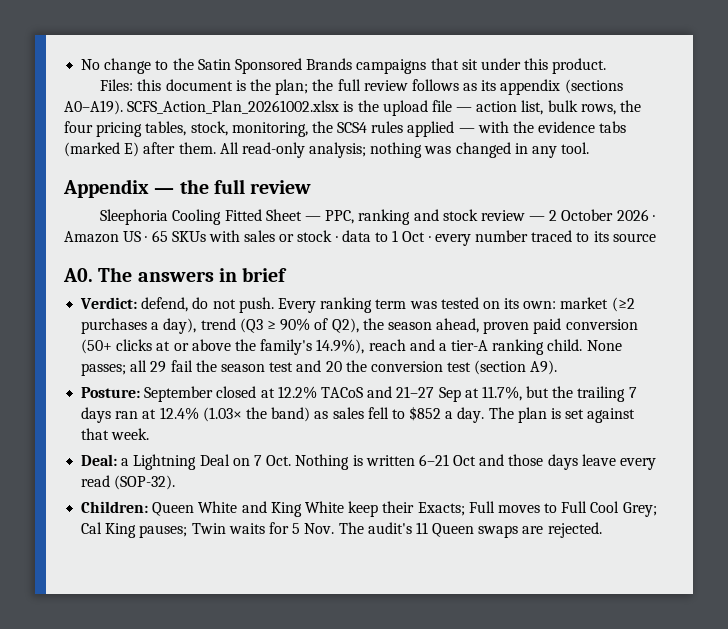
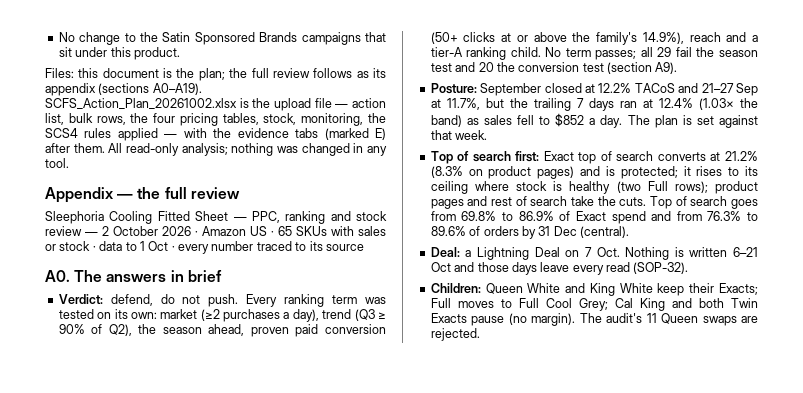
- Every ranking term was tested on its own: market (≥2 purchases a day), trend (Q3 ≥ 90% of Q2), the season ahead, proven paid conversion (50+ clicks at or above the family's 14.9%), reach and a tier-A ranking child. None passes; all 29 fail the season test and 20 the conversion test (section A9).
+ Every ranking term was tested on its own: market (≥2 purchases a day), trend (Q3 ≥ 90% of Q2), the season ahead, proven paid conversion (50+ clicks at or above the family's 14.9%), reach and a tier-A ranking child. No term passes; all 29 fail the season test and 20 the conversion test (section A9).
+ Top of search first: Exact top of search converts at 21.2% (8.3% on product pages) and is protected; it rises to its ceiling where stock is healthy (two Full rows); product pages and rest of search take the cuts. Top of search goes from 69.8% to 86.9% of Exact spend and from 76.3% to 89.6% of orders by 31 Dec (central).
- Children: Queen White and King White keep their Exacts; Full moves to Full Cool Grey; Cal King pauses; Twin waits for 5 Nov. The audit's 11 Queen swaps are rejected.
+ Children: Queen White and King White keep their Exacts; Full moves to Full Cool Grey; Cal King and both Twin Exacts pause (no margin). The audit's 11 Queen swaps are rejected.

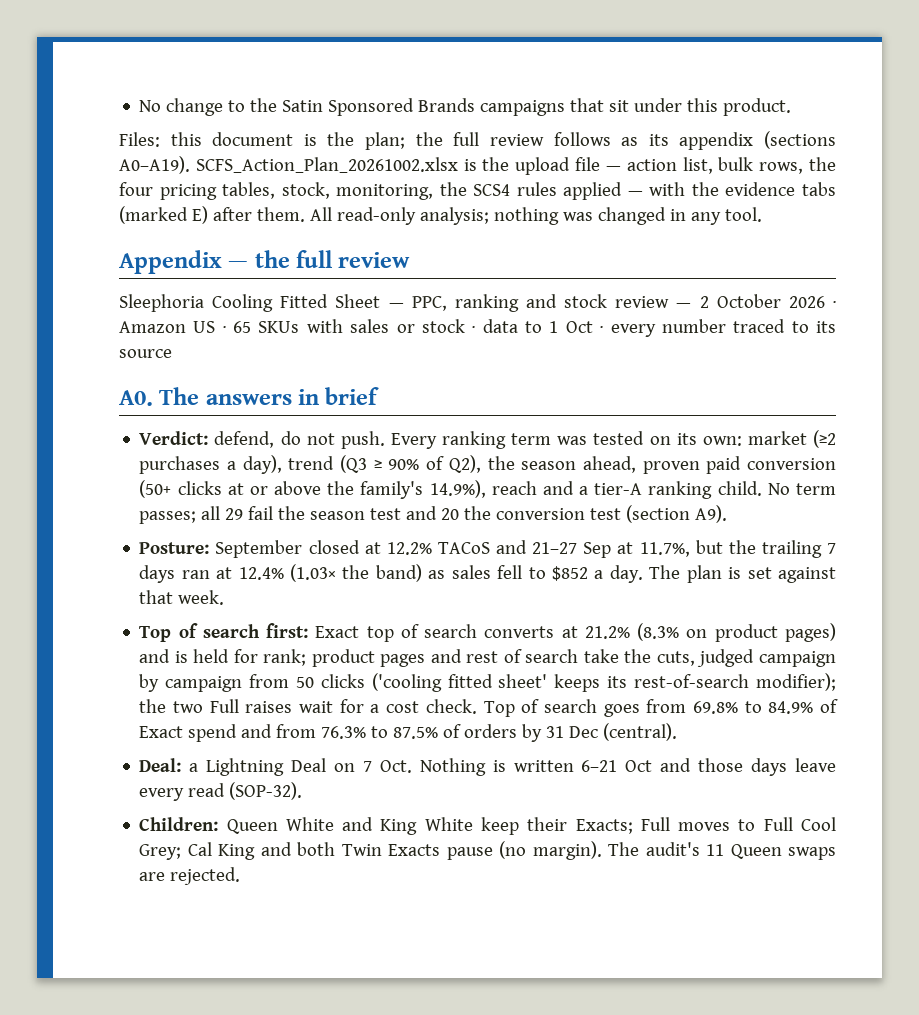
- Top of search first: Exact top of search converts at 21.2% (8.3% on product pages) and is protected; it rises to its ceiling where stock is healthy (two Full rows); product pages and rest of search take the cuts.
+ Top of search first: Exact top of search converts at 21.2% (8.3% on product pages) and is held for rank; product pages and rest of search take the cuts, judged campaign by campaign from 50 clicks ('cooling fitted sheet' keeps its rest-of-search modifier); the two Full raises wait for a cost check.
- Top of search goes from 69.8% to 86.9% of Exact spend and from 76.3% to 89.6% of orders by 31 Dec (central).
+ Top of search goes from 69.8% to 84.9% of Exact spend and from 76.3% to 87.5% of orders by 31 Dec (central).

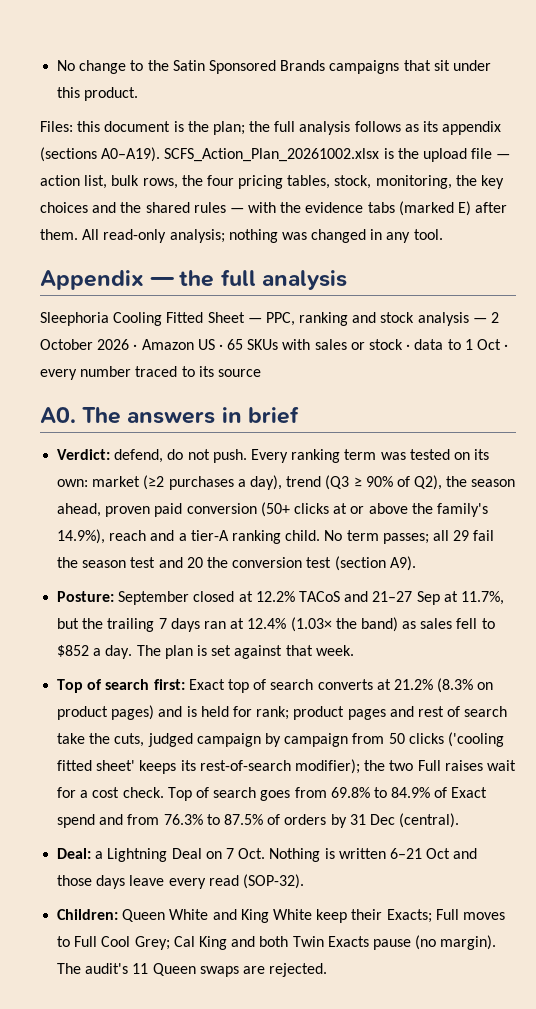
- Files: this document is the plan; the full review follows as its appendix (sections A0–A19).
+ Files: this document is the plan; the full analysis follows as its appendix (sections A0–A19).
- SCFS_Action_Plan_20261002.xlsx is the upload file — action list, bulk rows, the four pricing tables, stock, monitoring, the SCS4 rules applied — with the evidence tabs (marked E) after them.
+ SCFS_Action_Plan_20261002.xlsx is the upload file — action list, bulk rows, the four pricing tables, stock, monitoring, the key choices and the shared rules — with the evidence tabs (marked E) after them.
- Appendix — the full review
+ Appendix — the full analysis
- Sleephoria Cooling Fitted Sheet — PPC, ranking and stock review — 2 October 2026 · Amazon US · 65 SKUs with sales or stock · data to 1 Oct · every number traced to its source
+ Sleephoria Cooling Fitted Sheet — PPC, ranking and stock analysis — 2 October 2026 · Amazon US · 65 SKUs with sales or stock · data to 1 Oct · every number traced to its source

